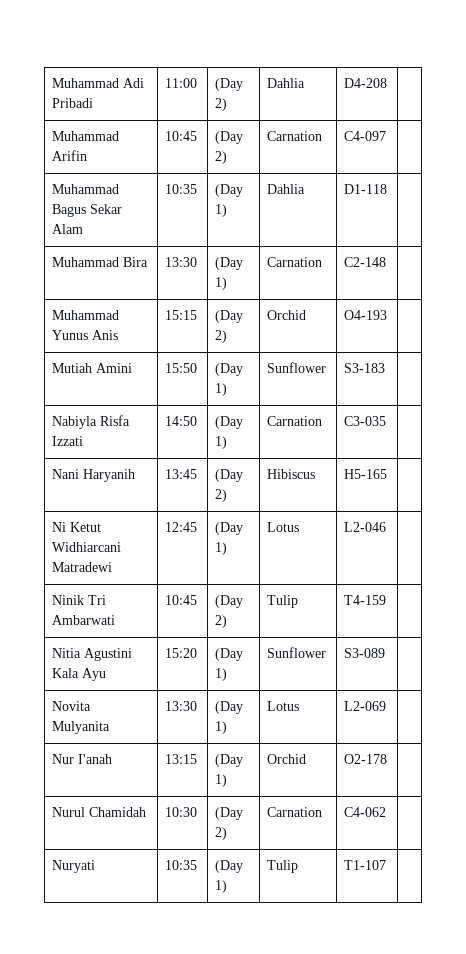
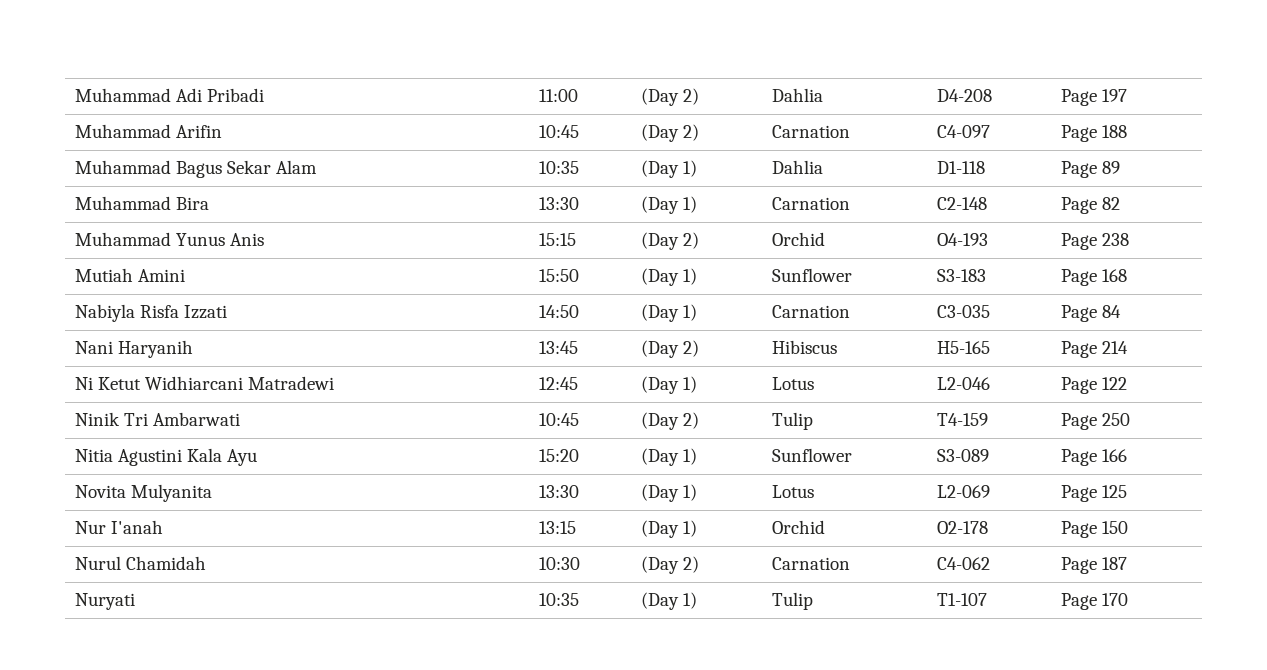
- Muhammad Adi Pribadi | 11:00 | (Day 2) | Dahlia | D4-208 |
+ Muhammad Adi Pribadi | 11:00 | (Day 2) | Dahlia | D4-208 | Page 197
- Muhammad Arifin | 10:45 | (Day 2) | Carnation | C4-097 |
+ Muhammad Arifin | 10:45 | (Day 2) | Carnation | C4-097 | Page 188
- Muhammad Bagus Sekar Alam | 10:35 | (Day 1) | Dahlia | D1-118 |
+ Muhammad Bagus Sekar Alam | 10:35 | (Day 1) | Dahlia | D1-118 | Page 89
- Muhammad Bira | 13:30 | (Day 1) | Carnation | C2-148 |
+ Muhammad Bira | 13:30 | (Day 1) | Carnation | C2-148 | Page 82
- Muhammad Yunus Anis | 15:15 | (Day 2) | Orchid | O4-193 |
+ Muhammad Yunus Anis | 15:15 | (Day 2) | Orchid | O4-193 | Page 238
- Mutiah Amini | 15:50 | (Day 1) | Sunflower | S3-183 |
+ Mutiah Amini | 15:50 | (Day 1) | Sunflower | S3-183 | Page 168
- Nabiyla Risfa Izzati | 14:50 | (Day 1) | Carnation | C3-035 |
+ Nabiyla Risfa Izzati | 14:50 | (Day 1) | Carnation | C3-035 | Page 84
- Nani Haryanih | 13:45 | (Day 2) | Hibiscus | H5-165 |
+ Nani Haryanih | 13:45 | (Day 2) | Hibiscus | H5-165 | Page 214
- Ni Ketut Widhiarcani Matradewi | 12:45 | (Day 1) | Lotus | L2-046 |
+ Ni Ketut Widhiarcani Matradewi | 12:45 | (Day 1) | Lotus | L2-046 | Page 122
- Ninik Tri Ambarwati | 10:45 | (Day 2) | Tulip | T4-159 |
+ Ninik Tri Ambarwati | 10:45 | (Day 2) | Tulip | T4-159 | Page 250
- Nitia Agustini Kala Ayu | 15:20 | (Day 1) | Sunflower | S3-089 |
+ Nitia Agustini Kala Ayu | 15:20 | (Day 1) | Sunflower | S3-089 | Page 166
- Novita Mulyanita | 13:30 | (Day 1) | Lotus | L2-069 |
+ Novita Mulyanita | 13:30 | (Day 1) | Lotus | L2-069 | Page 125
- Nur I'anah | 13:15 | (Day 1) | Orchid | O2-178 |
+ Nur I'anah | 13:15 | (Day 1) | Orchid | O2-178 | Page 150
- Nurul Chamidah | 10:30 | (Day 2) | Carnation | C4-062 |
+ Nurul Chamidah | 10:30 | (Day 2) | Carnation | C4-062 | Page 187
- Nuryati | 10:35 | (Day 1) | Tulip | T1-107 |
+ Nuryati | 10:35 | (Day 1) | Tulip | T1-107 | Page 170

